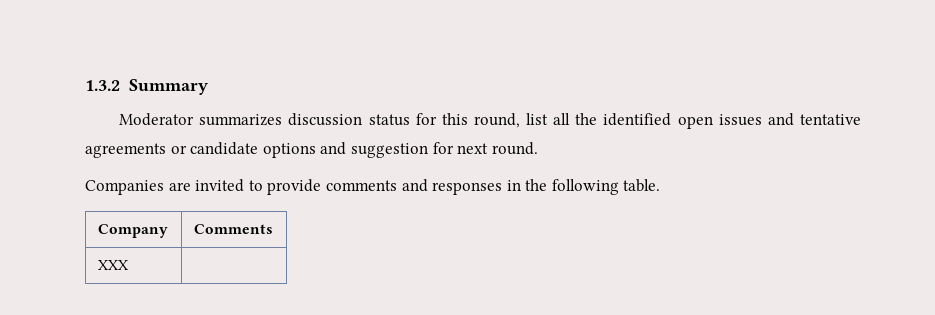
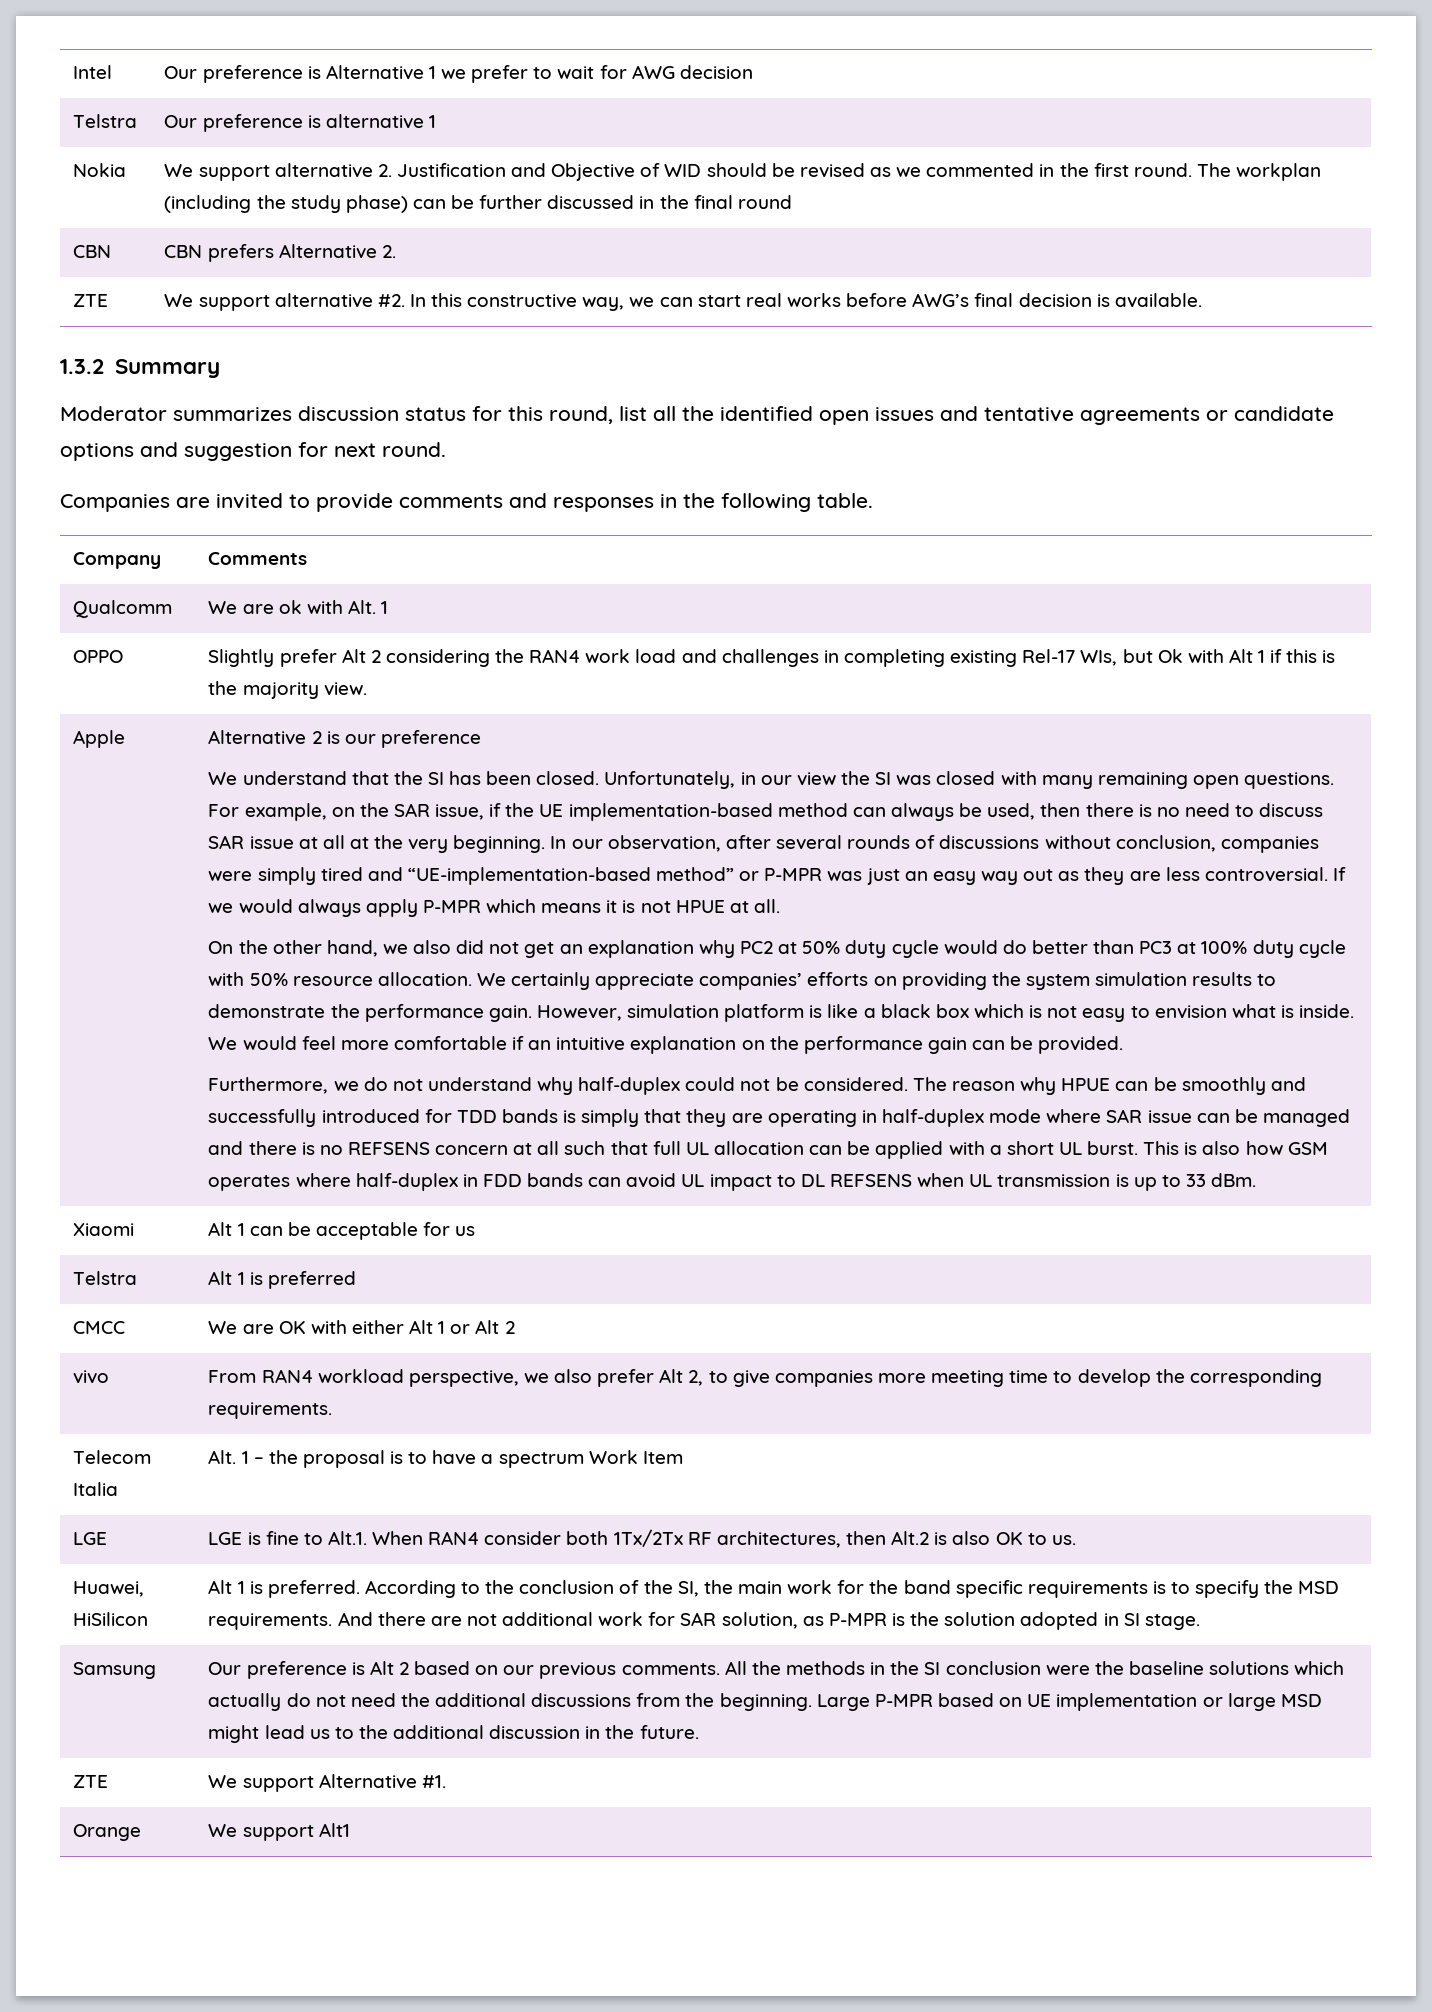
+ Intel | Our preference is Alternative 1 we prefer to wait for AWG decision
+ Telstra | Our preference is alternative 1
+ Nokia | We support alternative 2. Justification and Objective of WID should be revised as we commented in the first round. The workplan (including the study phase) can be further discussed in the final round
+ CBN | CBN prefers Alternative 2.
+ ZTE | We support alternative #2. In this constructive way, we can start real works before AWG’s final decision is available.
- XXX |
+ Qualcomm | We are ok with Alt. 1
+ OPPO | Slightly prefer Alt 2 considering the RAN4 work load and challenges in completing existing Rel-17 WIs, but Ok with Alt 1 if this is the majority view.
+ Apple | Alternative 2 is our preference
+ We understand that the SI has been closed. Unfortunately, in our view the SI was closed with many remaining open questions. For example, on the SAR issue, if the UE implementation-based method can always be used, then there is no need to discuss SAR issue at all at the very beginning. In our observation, after several rounds of discussions without conclusion, companies were simply tired and “UE-implementation-based method” or P-MPR was just an easy way out as they are less controversial. If we would always apply P-MPR which means it is not HPUE at all.
+ On the other hand, we also did not get an explanation why PC2 at 50% duty cycle would do better than PC3 at 100% duty cycle with 50% resource allocation. We certainly appreciate companies’ efforts on providing the system simulation results to demonstrate the performance gain. However, simulation platform is like a black box which is not easy to envision what is inside. We would feel more comfortable if an intuitive explanation on the performance gain can be provided.
+ Furthermore, we do not understand why half-duplex could not be considered. The reason why HPUE can be smoothly and successfully introduced for TDD bands is simply that they are operating in half-duplex mode where SAR issue can be managed and there is no REFSENS concern at all such that full UL allocation can be applied with a short UL burst. This is also how GSM operates where half-duplex in FDD bands can avoid UL impact to DL REFSENS when UL transmission is up to 33 dBm.
+ Xiaomi | Alt 1 can be acceptable for us
+ Telstra | Alt 1 is preferred
+ CMCC | We are OK with either Alt 1 or Alt 2
+ vivo | From RAN4 workload perspective, we also prefer Alt 2, to give companies more meeting time to develop the corresponding requirements.
+ Telecom Italia | Alt. 1 – the proposal is to have a spectrum Work Item
+ LGE | LGE is fine to Alt.1. When RAN4 consider both 1Tx/2Tx RF architectures, then Alt.2 is also OK to us.
+ Huawei, HiSilicon | Alt 1 is preferred. According to the conclusion of the SI, the main work for the band specific requirements is to specify the MSD requirements. And there are not additional work for SAR solution, as P-MPR is the solution adopted in SI stage.
+ Samsung | Our preference is Alt 2 based on our previous comments. All the methods in the SI conclusion were the baseline solutions which actually do not need the additional discussions from the beginning. Large P-MPR based on UE implementation or large MSD might lead us to the additional discussion in the future.
+ ZTE | We support Alternative #1.
+ Orange | We support Alt1

